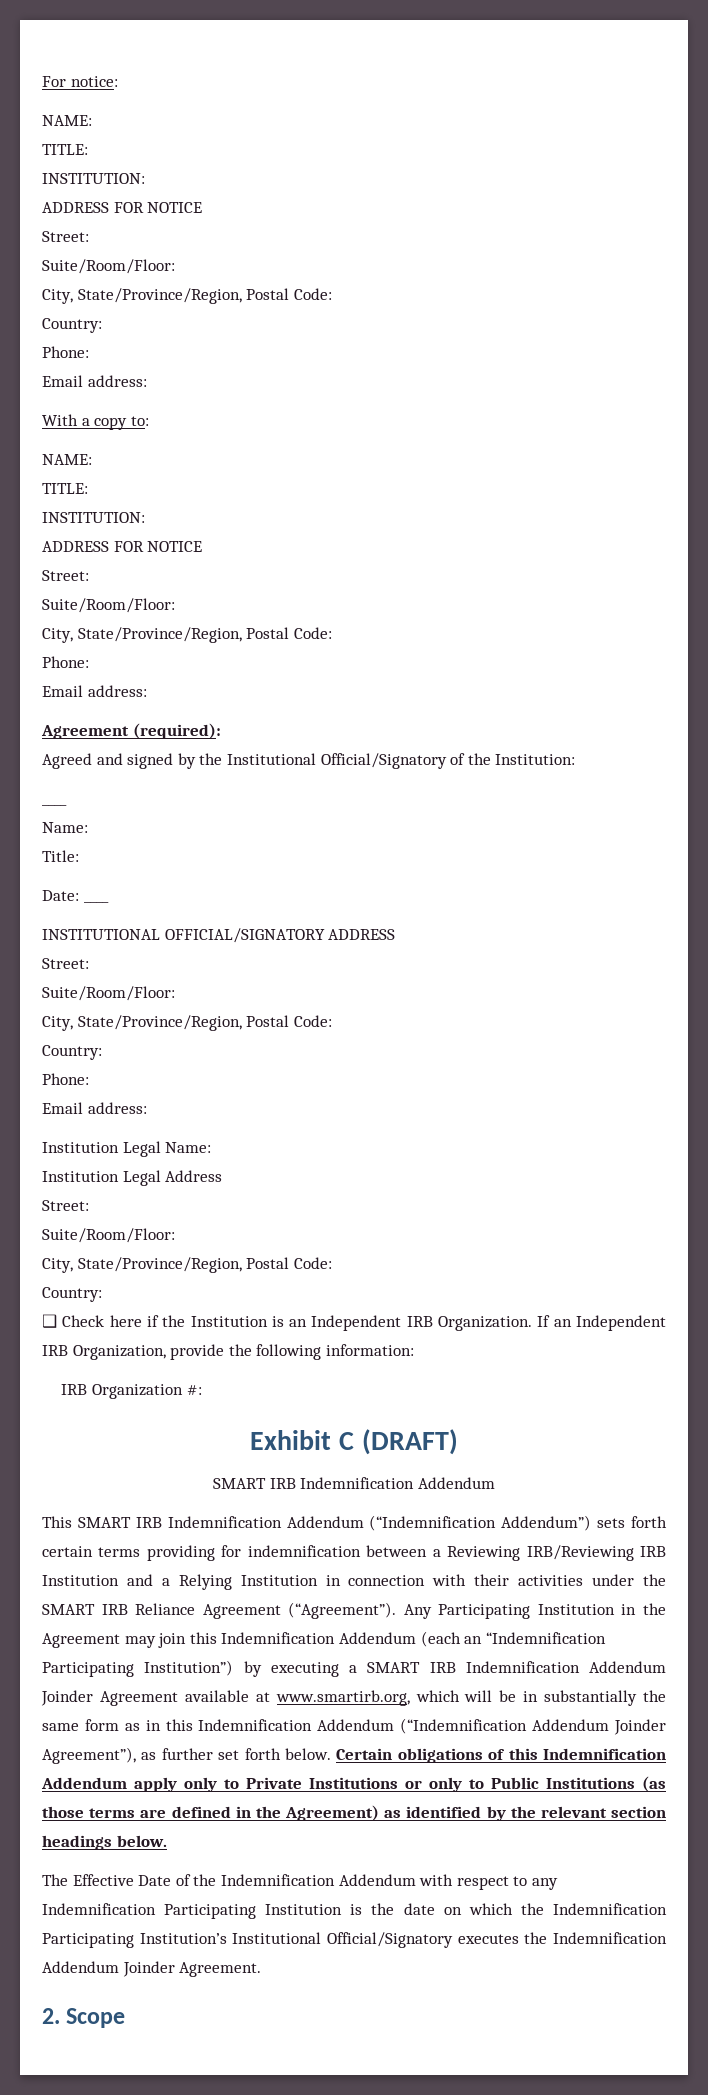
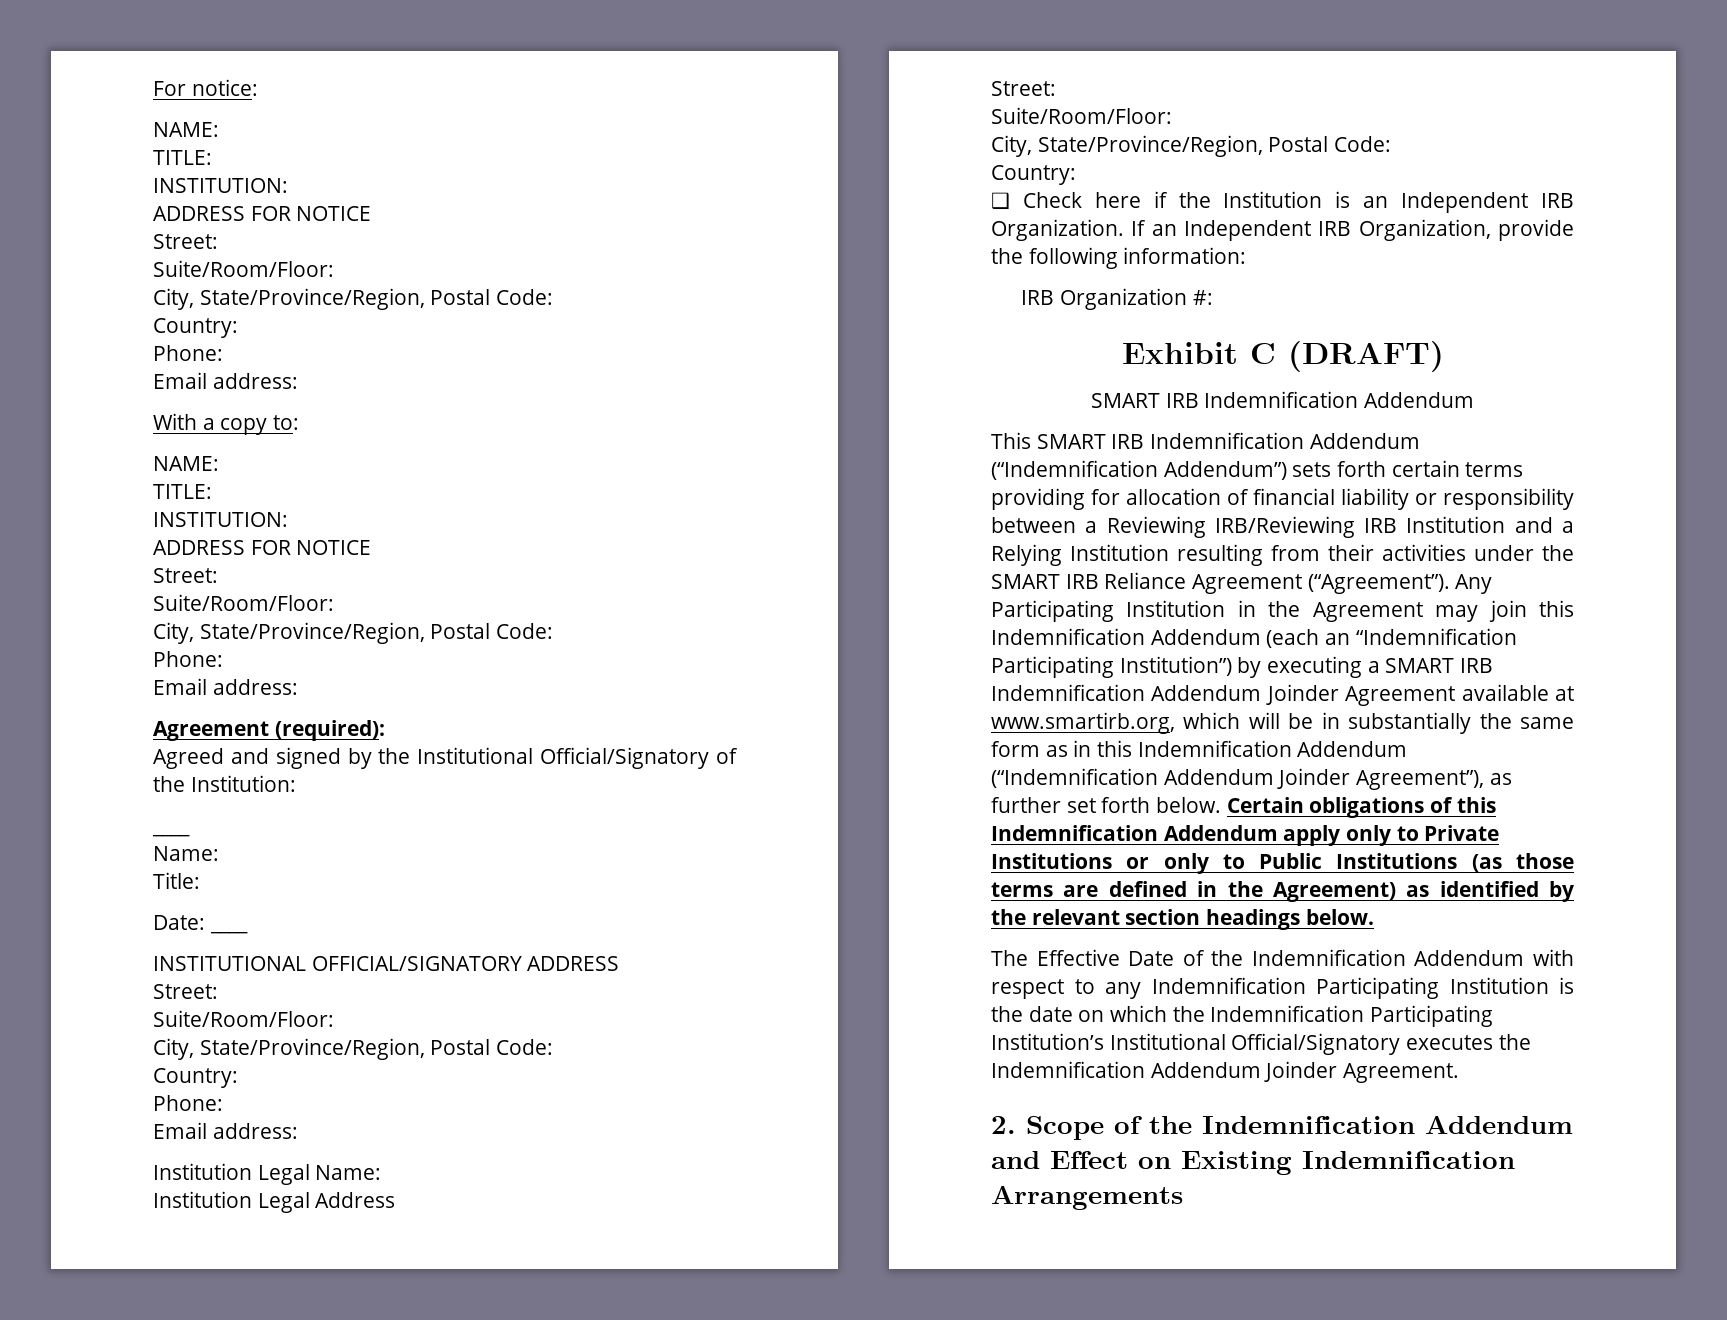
- This SMART IRB Indemnification Addendum (“Indemnification Addendum”) sets forth certain terms providing for indemnification between a Reviewing IRB/Reviewing IRB Institution and a Relying Institution in connection with their activities under the SMART IRB Reliance Agreement (“Agreement”).
+ This SMART IRB Indemnification Addendum (“Indemnification Addendum”) sets forth certain terms providing for allocation of financial liability or responsibility between a Reviewing IRB/Reviewing IRB Institution and a Relying Institution resulting from their activities under the SMART IRB Reliance Agreement (“Agreement”).
- 2. Scope
+ 2. Scope of the Indemnification Addendum and Effect on Existing Indemnification Arrangements

